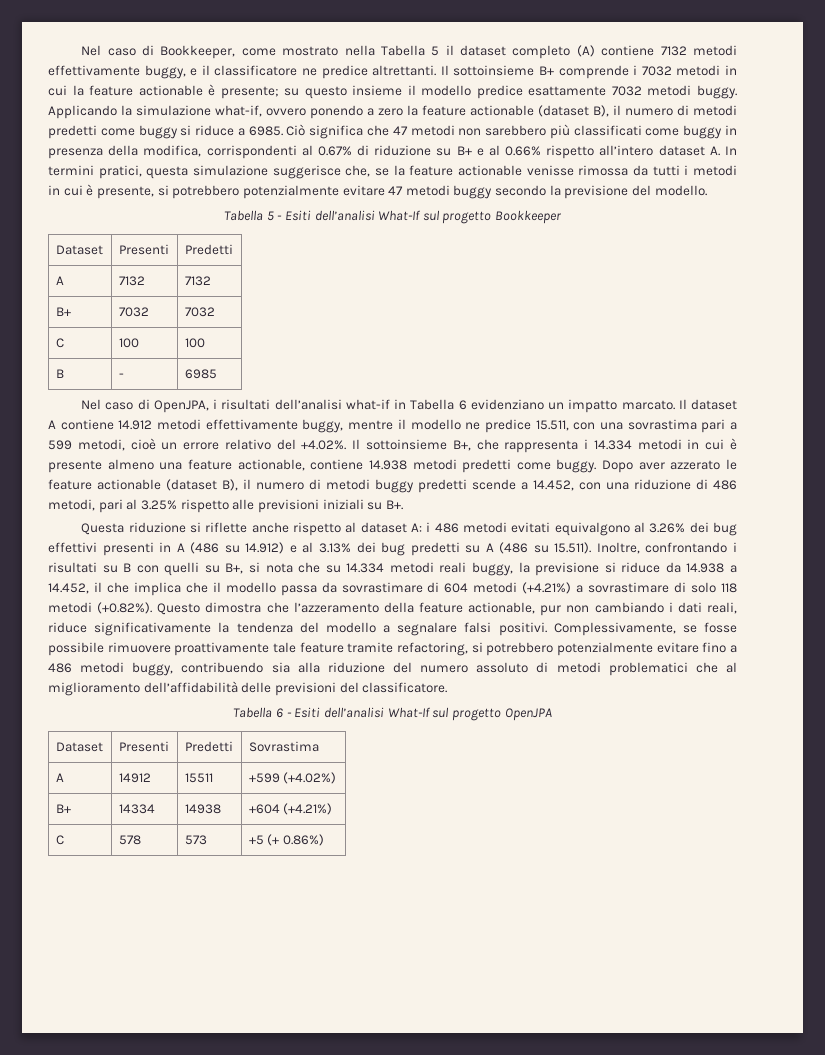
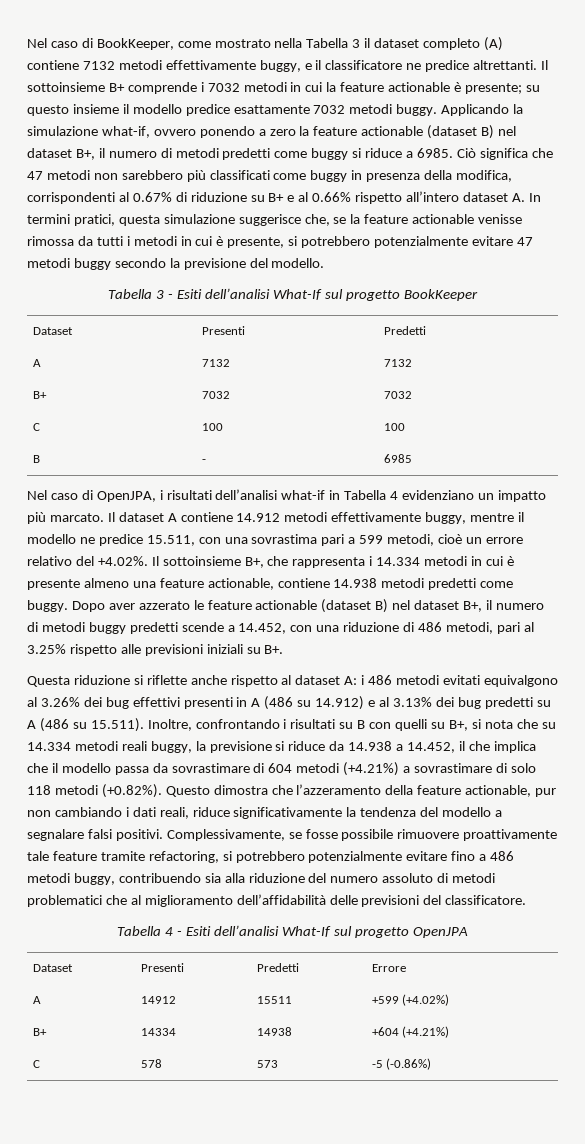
- Nel caso di Bookkeeper, come mostrato nella Tabella 5 il dataset completo (A) contiene 7132 metodi effettivamente buggy, e il classificatore ne predice altrettanti.
+ Nel caso di BookKeeper, come mostrato nella Tabella 3 il dataset completo (A) contiene 7132 metodi effettivamente buggy, e il classificatore ne predice altrettanti.
- Applicando la simulazione what-if, ovvero ponendo a zero la feature actionable (dataset B), il numero di metodi predetti come buggy si riduce a 6985.
+ Applicando la simulazione what-if, ovvero ponendo a zero la feature actionable (dataset B) nel dataset B+, il numero di metodi predetti come buggy si riduce a 6985.
- Tabella 5 - Esiti dell’analisi What-If sul progetto Bookkeeper
+ Tabella 3 - Esiti dell’analisi What-If sul progetto BookKeeper
- Nel caso di OpenJPA, i risultati dell’analisi what-if in Tabella 6 evidenziano un impatto marcato.
+ Nel caso di OpenJPA, i risultati dell’analisi what-if in Tabella 4 evidenziano un impatto più marcato.
- Dopo aver azzerato le feature actionable (dataset B), il numero di metodi buggy predetti scende a 14.452, con una riduzione di 486 metodi, pari al 3.25% rispetto alle previsioni iniziali su B+.
+ Dopo aver azzerato le feature actionable (dataset B) nel dataset B+, il numero di metodi buggy predetti scende a 14.452, con una riduzione di 486 metodi, pari al 3.25% rispetto alle previsioni iniziali su B+.
- Tabella 6 - Esiti dell’analisi What-If sul progetto OpenJPA
+ Tabella 4 - Esiti dell’analisi What-If sul progetto OpenJPA
- Dataset | Presenti | Predetti | Sovrastima
+ Dataset | Presenti | Predetti | Errore
- C | 578 | 573 | +5 (+ 0.86%)
+ C | 578 | 573 | -5 (-0.86%)

